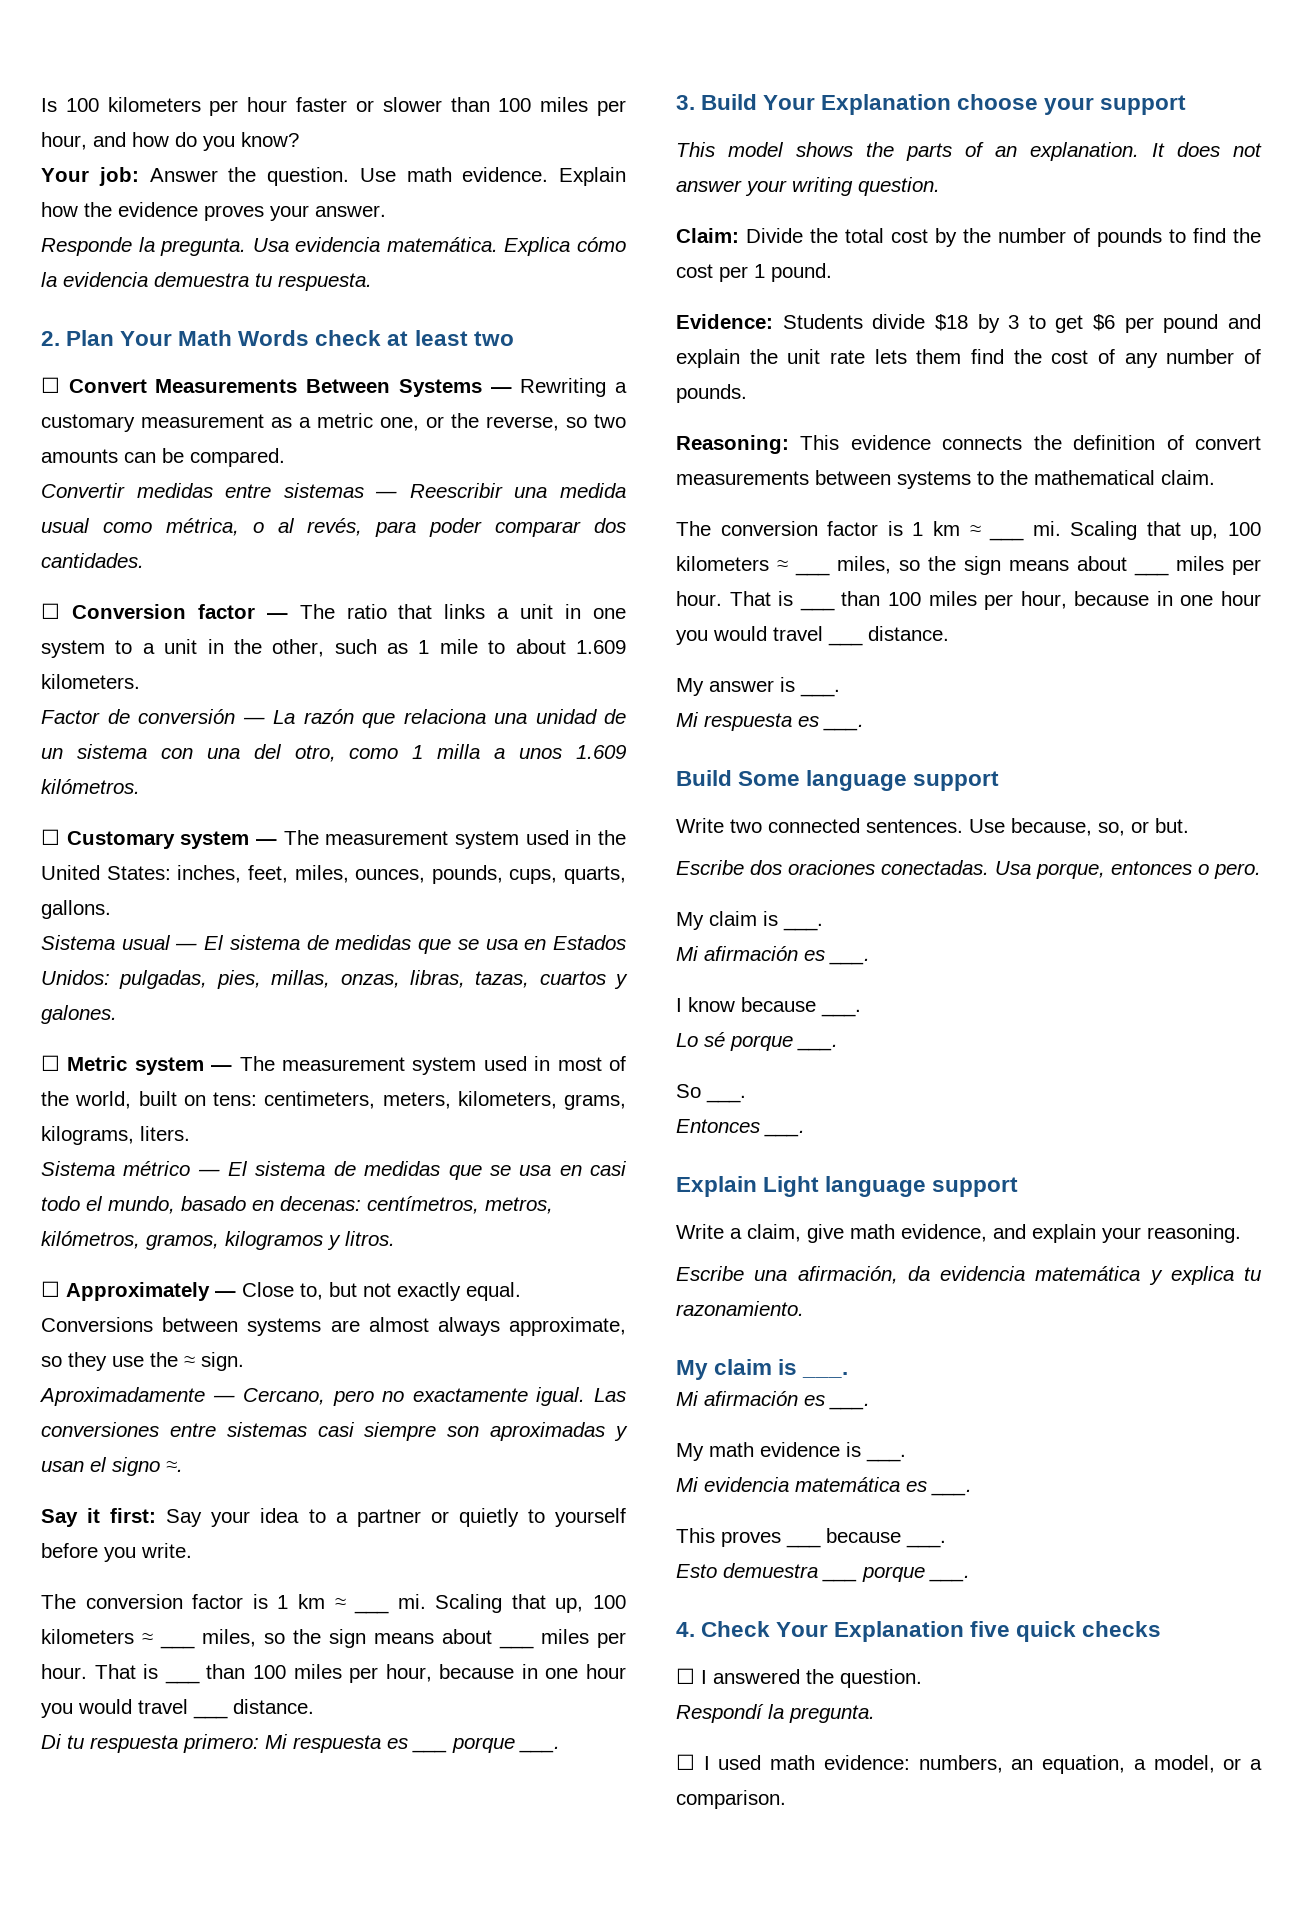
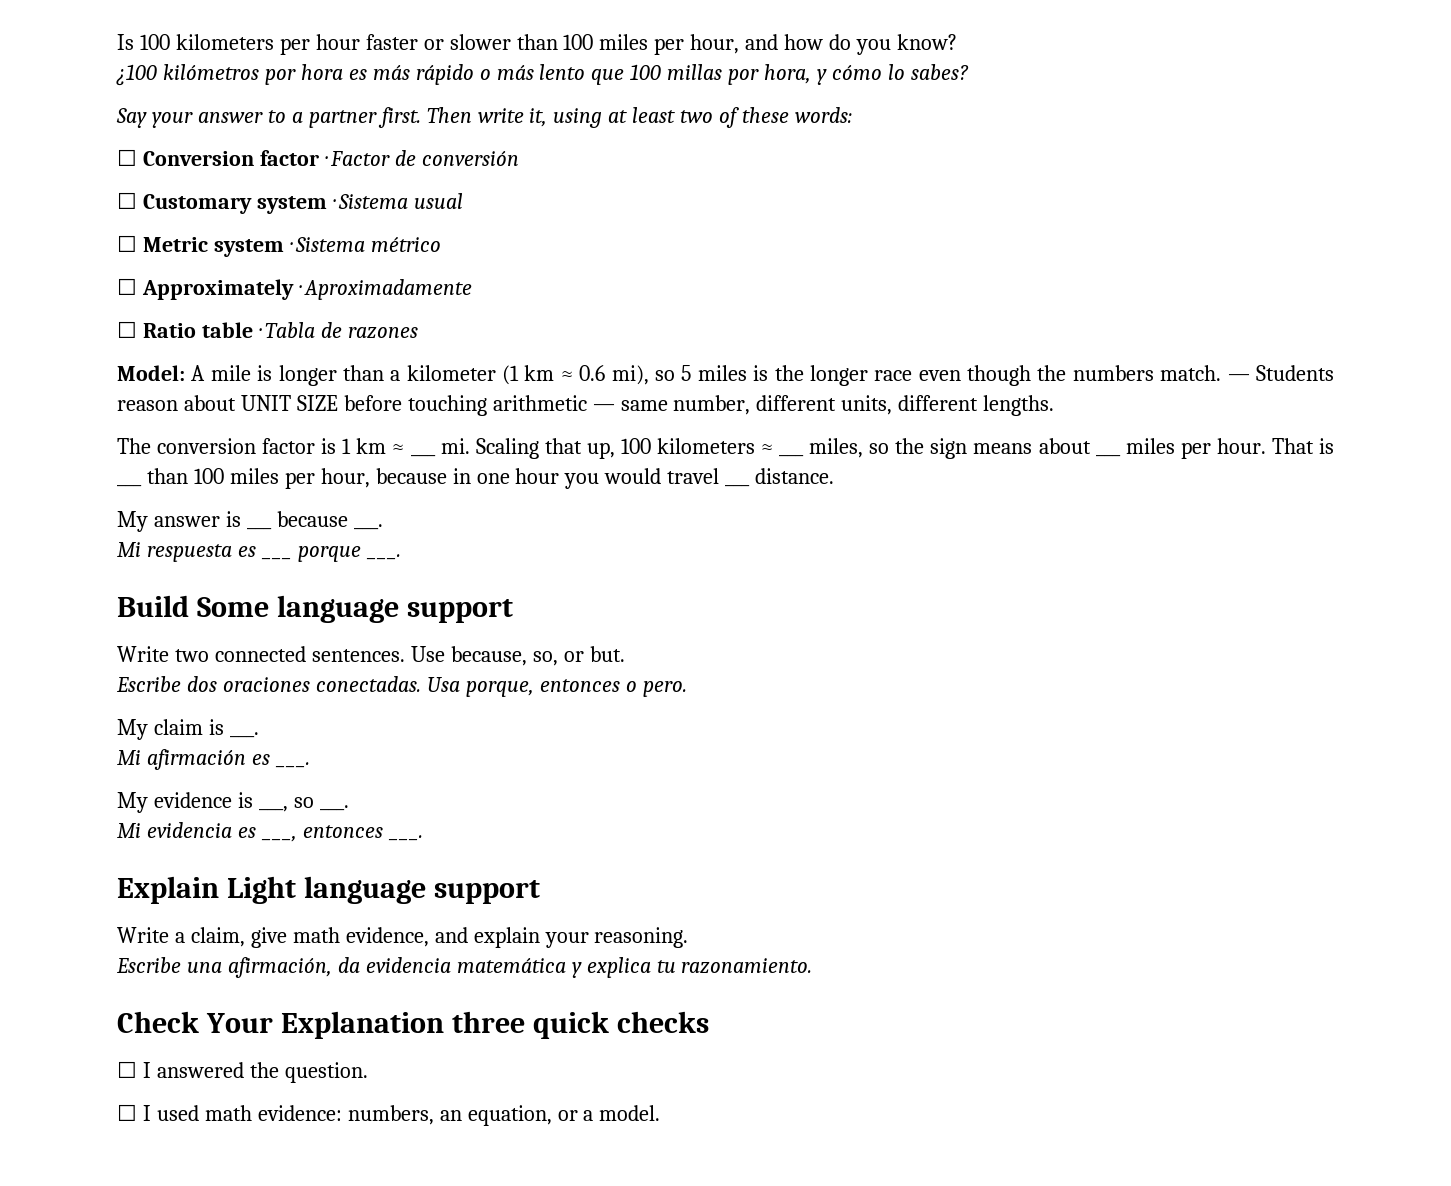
- Your job: Answer the question. Use math evidence. Explain how the evidence proves your answer.
- Responde la pregunta. Usa evidencia matemática. Explica cómo la evidencia demuestra tu respuesta.
- 2. Plan Your Math Words check at least two
- ☐ Convert Measurements Between Systems — Rewriting a customary measurement as a metric one, or the reverse, so two amounts can be compared.
- Convertir medidas entre sistemas — Reescribir una medida usual como métrica, o al revés, para poder comparar dos cantidades.
- ☐ Conversion factor — The ratio that links a unit in one system to a unit in the other, such as 1 mile to about 1.609 kilometers.
- Factor de conversión — La razón que relaciona una unidad de un sistema con una del otro, como 1 milla a unos 1.609 kilómetros.
- ☐ Customary system — The measurement system used in the United States: inches, feet, miles, ounces, pounds, cups, quarts, gallons.
- Sistema usual — El sistema de medidas que se usa en Estados Unidos: pulgadas, pies, millas, onzas, libras, tazas, cuartos y galones.
- ☐ Metric system — The measurement system used in most of the world, built on tens: centimeters, meters, kilometers, grams, kilograms, liters.
- Sistema métrico — El sistema de medidas que se usa en casi todo el mundo, basado en decenas: centímetros, metros, kilómetros, gramos, kilogramos y litros.
- ☐ Approximately — Close to, but not exactly equal. Conversions between systems are almost always approximate, so they use the ≈ sign.
- Aproximadamente — Cercano, pero no exactamente igual. Las conversiones entre sistemas casi siempre son aproximadas y usan el signo ≈.
- Say it first: Say your idea to a partner or quietly to yourself before you write.
- The conversion factor is 1 km ≈ ___ mi. Scaling that up, 100 kilometers ≈ ___ miles, so the sign means about ___ miles per hour. That is ___ than 100 miles per hour, because in one hour you would travel ___ distance.
- Di tu respuesta primero: Mi respuesta es ___ porque ___.
- 3. Build Your Explanation choose your support
- This model shows the parts of an explanation. It does not answer your writing question.
- Claim: Divide the total cost by the number of pounds to find the cost per 1 pound.
- Evidence: Students divide $18 by 3 to get $6 per pound and explain the unit rate lets them find the cost of any number of pounds.
- Reasoning: This evidence connects the definition of convert measurements between systems to the mathematical claim.
+ ¿100 kilómetros por hora es más rápido o más lento que 100 millas por hora, y cómo lo sabes?
+ Say your answer to a partner first. Then write it, using at least two of these words:
+ ☐ Conversion factor · Factor de conversión
+ ☐ Customary system · Sistema usual
+ ☐ Metric system · Sistema métrico
+ ☐ Approximately · Aproximadamente
+ ☐ Ratio table · Tabla de razones
+ Model: A mile is longer than a kilometer (1 km ≈ 0.6 mi), so 5 miles is the longer race even though the numbers match. — Students reason about UNIT SIZE before touching arithmetic — same number, different units, different lengths.
- My answer is ___.
+ My answer is ___ because ___.
- Mi respuesta es ___.
+ Mi respuesta es ___ porque ___.
- I know because ___.
- Lo sé porque ___.
- So ___.
- Entonces ___.
+ My evidence is ___, so ___.
+ Mi evidencia es ___, entonces ___.
  Escribe una afirmación, da evidencia matemática y explica tu razonamiento.
- My claim is ___.
- Mi afirmación es ___.
- My math evidence is ___.
- Mi evidencia matemática es ___.
- This proves ___ because ___.
- Esto demuestra ___ porque ___.
- 4. Check Your Explanation five quick checks
+ Check Your Explanation three quick checks
- Respondí la pregunta.
- ☐ I used math evidence: numbers, an equation, a model, or a comparison.
+ ☐ I used math evidence: numbers, an equation, or a model.

